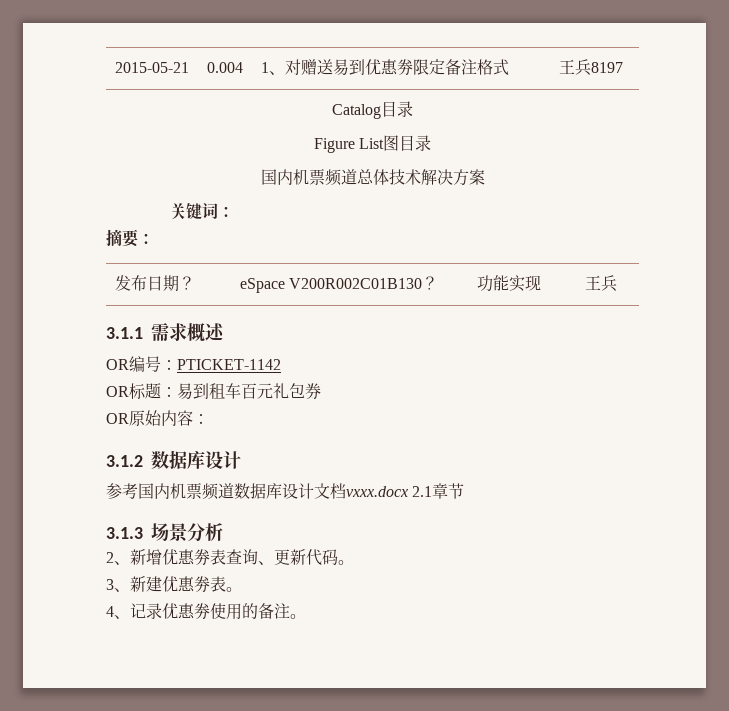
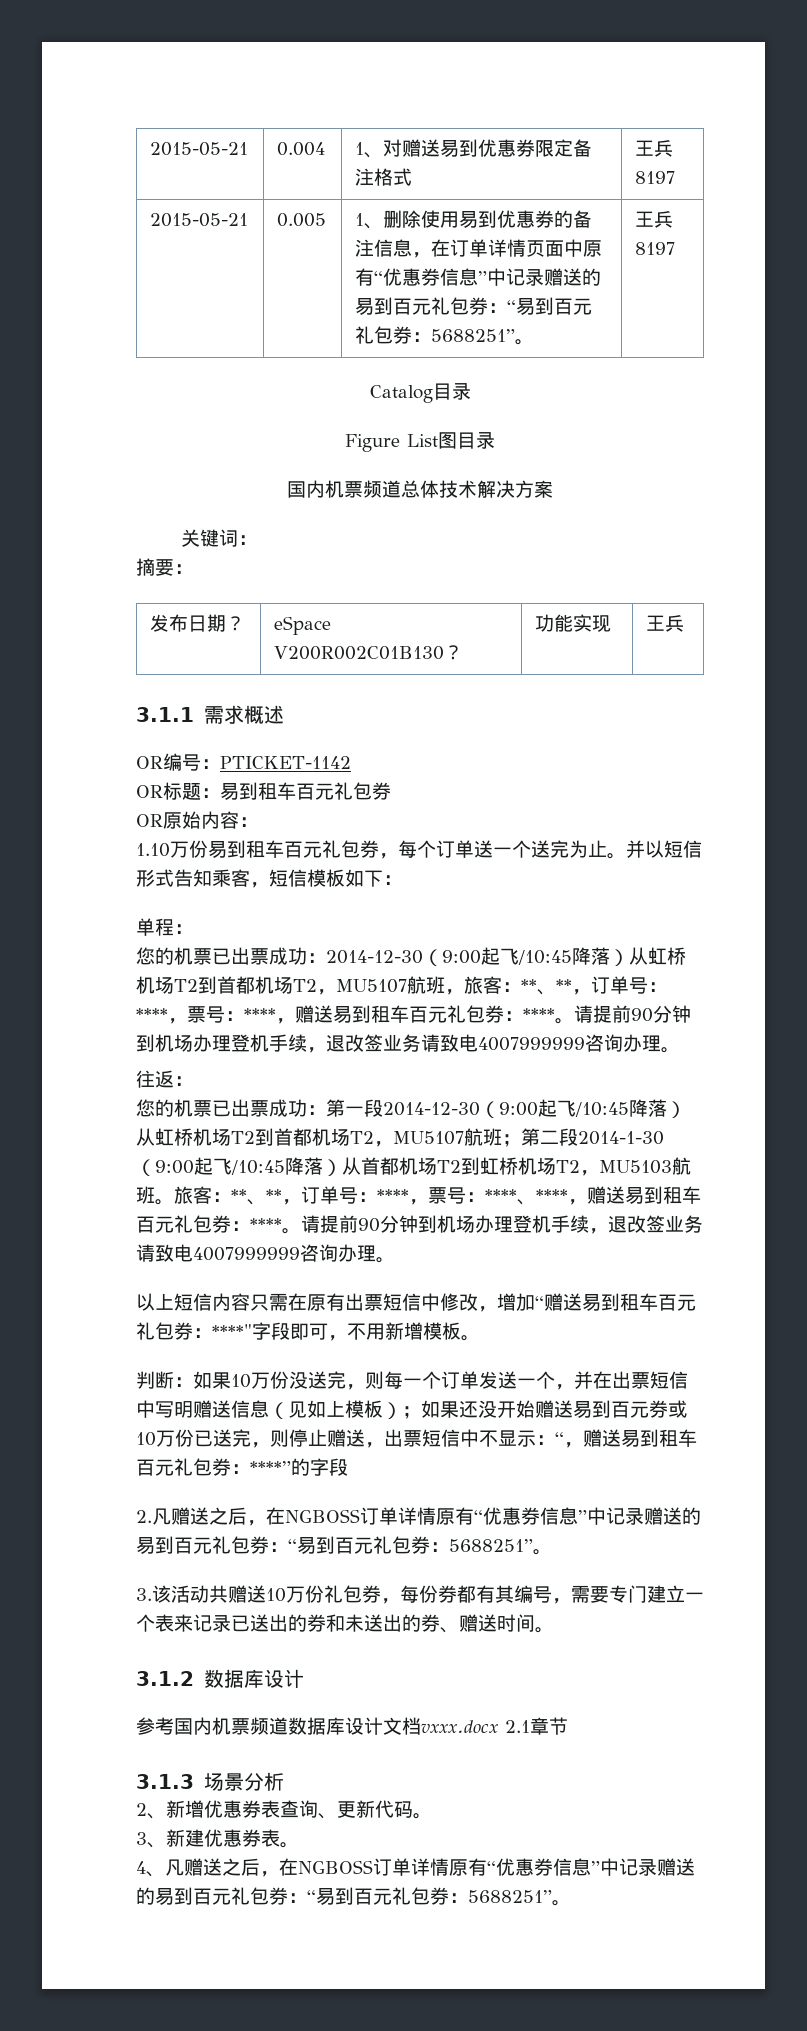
+ 2015-05-21 | 0.005 | 1、删除使用易到优惠劵的备注信息，在订单详情页面中原有“优惠券信息”中记录赠送的易到百元礼包券：“易到百元礼包券：5688251”。 | 王兵8197
+ 1.10万份易到租车百元礼包券，每个订单送一个送完为止。并以短信形式告知乘客，短信模板如下：
+ 单程：
+ 您的机票已出票成功：2014-12-30（9:00起飞/10:45降落）从虹桥机场T2到首都机场T2，MU5107航班，旅客：**、**，订单号：****，票号：****，赠送易到租车百元礼包券：****。请提前90分钟到机场办理登机手续，退改签业务请致电4007999999咨询办理。
+ 往返：
+ 您的机票已出票成功：第一段2014-12-30（9:00起飞/10:45降落）从虹桥机场T2到首都机场T2，MU5107航班；第二段2014-1-30（9:00起飞/10:45降落）从首都机场T2到虹桥机场T2，MU5103航班。旅客：**、**，订单号：****，票号：****、****，赠送易到租车百元礼包券：****。请提前90分钟到机场办理登机手续，退改签业务请致电4007999999咨询办理。
+ 以上短信内容只需在原有出票短信中修改，增加“赠送易到租车百元礼包券：****"字段即可，不用新增模板。
+ 判断：如果10万份没送完，则每一个订单发送一个，并在出票短信中写明赠送信息（见如上模板）；如果还没开始赠送易到百元券或10万份已送完，则停止赠送，出票短信中不显示：“，赠送易到租车百元礼包券：****”的字段
+ 2.凡赠送之后，在NGBOSS订单详情原有“优惠券信息”中记录赠送的易到百元礼包券：“易到百元礼包券：5688251”。
+ 3.该活动共赠送10万份礼包券，每份券都有其编号，需要专门建立一个表来记录已送出的券和未送出的券、赠送时间。
- 4、记录优惠劵使用的备注。
+ 4、凡赠送之后，在NGBOSS订单详情原有“优惠券信息”中记录赠送的易到百元礼包券：“易到百元礼包券：5688251”。

